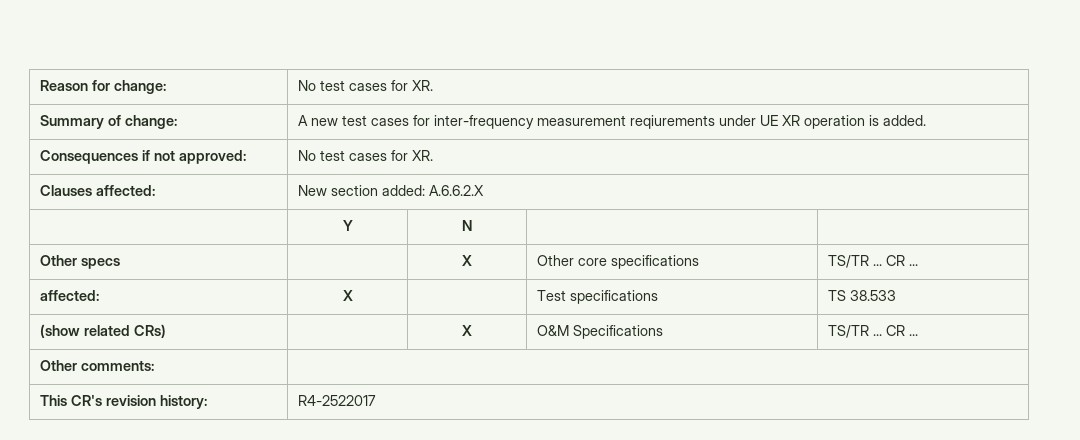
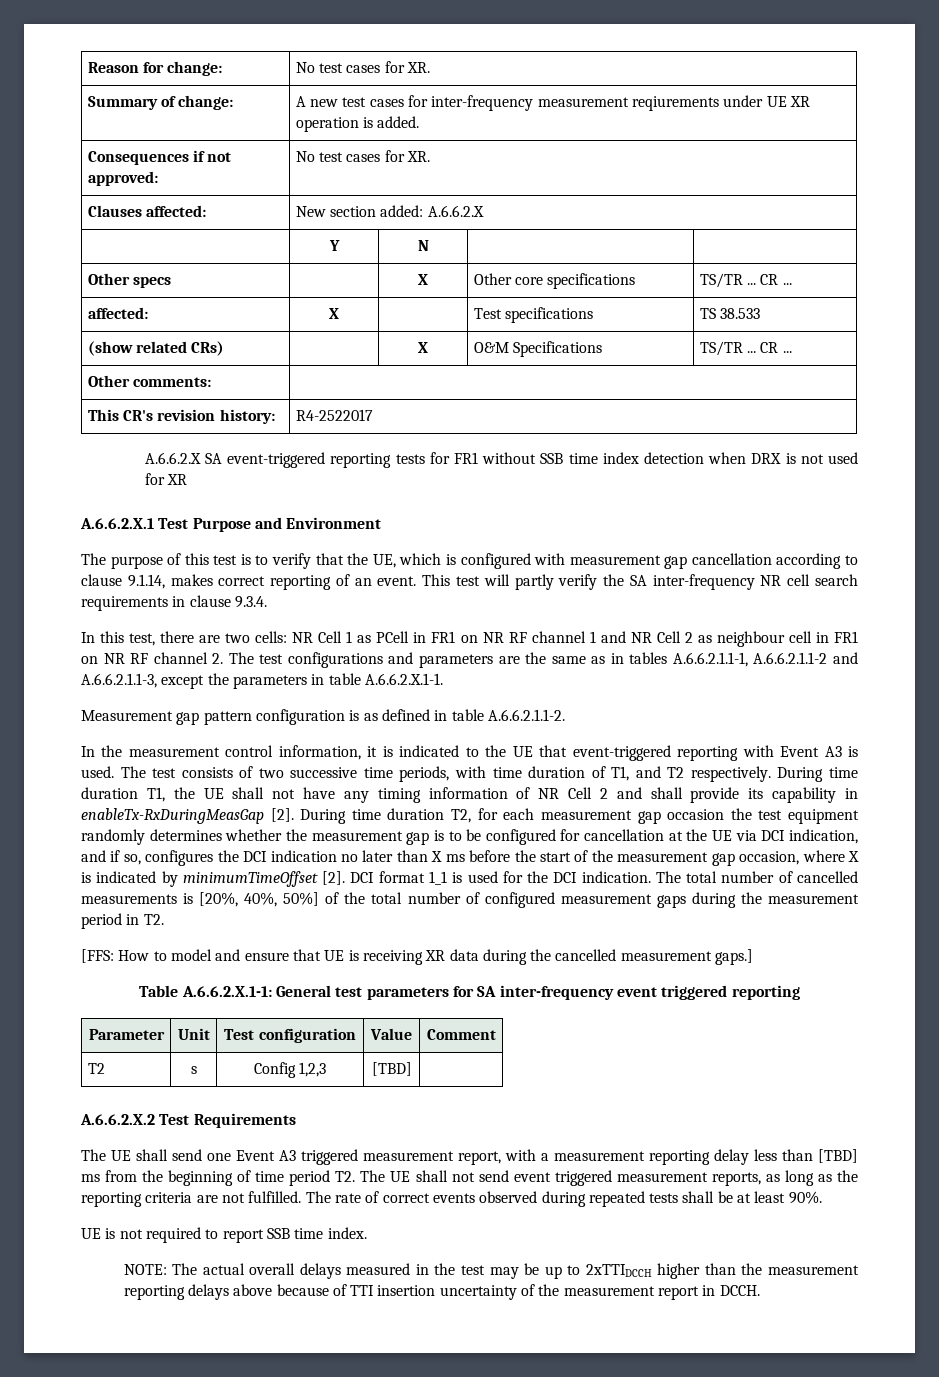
+ A.6.6.2.X SA event-triggered reporting tests for FR1 without SSB time index detection when DRX is not used for XR
+ A.6.6.2.X.1 Test Purpose and Environment
+ The purpose of this test is to verify that the UE, which is configured with measurement gap cancellation according to clause 9.1.14, makes correct reporting of an event. This test will partly verify the SA inter-frequency NR cell search requirements in clause 9.3.4.
+ In this test, there are two cells: NR Cell 1 as PCell in FR1 on NR RF channel 1 and NR Cell 2 as neighbour cell in FR1 on NR RF channel 2. The test configurations and parameters are the same as in tables A.6.6.2.1.1-1, A.6.6.2.1.1-2 and A.6.6.2.1.1-3, except the parameters in table A.6.6.2.X.1-1.
+ Measurement gap pattern configuration is as defined in table A.6.6.2.1.1-2.
+ In the measurement control information, it is indicated to the UE that event-triggered reporting with Event A3 is used. The test consists of two successive time periods, with time duration of T1, and T2 respectively. During time duration T1, the UE shall not have any timing information of NR Cell 2 and shall provide its capability in enableTx-RxDuringMeasGap [2]. During time duration T2, for each measurement gap occasion the test equipment randomly determines whether the measurement gap is to be configured for cancellation at the UE via DCI indication, and if so, configures the DCI indication no later than X ms before the start of the measurement gap occasion, where X is indicated by minimumTimeOffset [2]. DCI format 1_1 is used for the DCI indication. The total number of cancelled measurements is [20%, 40%, 50%] of the total number of configured measurement gaps during the measurement period in T2.
+ [FFS: How to model and ensure that UE is receiving XR data during the cancelled measurement gaps.]
+ Table A.6.6.2.X.1-1: General test parameters for SA inter-frequency event triggered reporting
+ Parameter | Unit | Test configuration | Value | Comment
+ T2 | s | Config 1,2,3 | [TBD] |
+ A.6.6.2.X.2 Test Requirements
+ The UE shall send one Event A3 triggered measurement report, with a measurement reporting delay less than [TBD] ms from the beginning of time period T2. The UE shall not send event triggered measurement reports, as long as the reporting criteria are not fulfilled. The rate of correct events observed during repeated tests shall be at least 90%.
+ UE is not required to report SSB time index.
+ NOTE: The actual overall delays measured in the test may be up to 2xTTIDCCH higher than the measurement reporting delays above because of TTI insertion uncertainty of the measurement report in DCCH.

